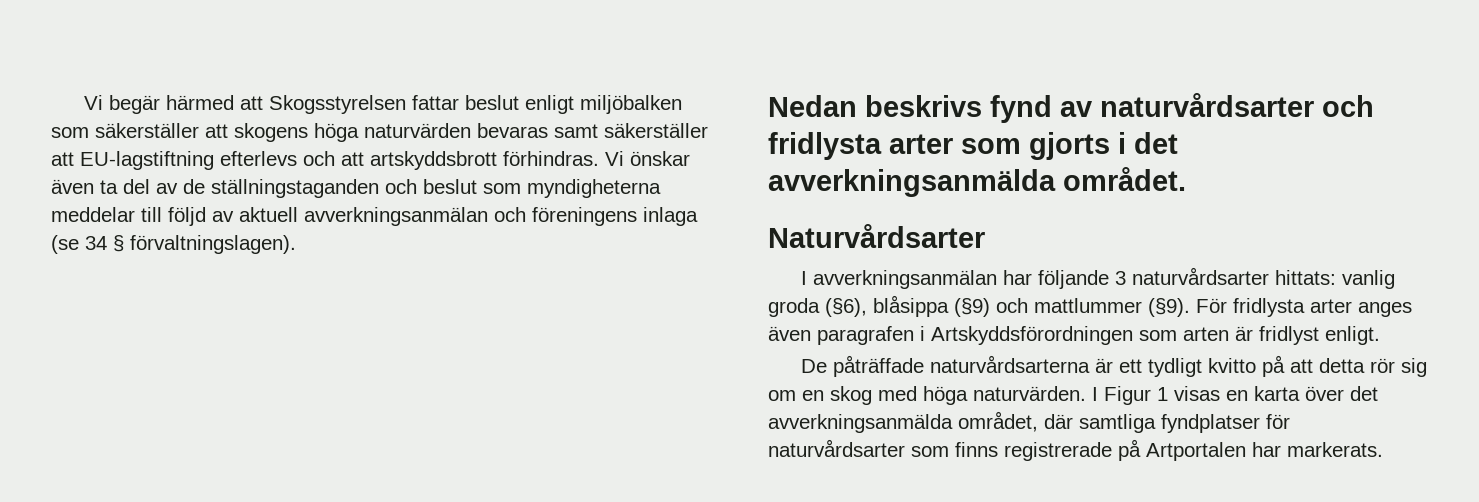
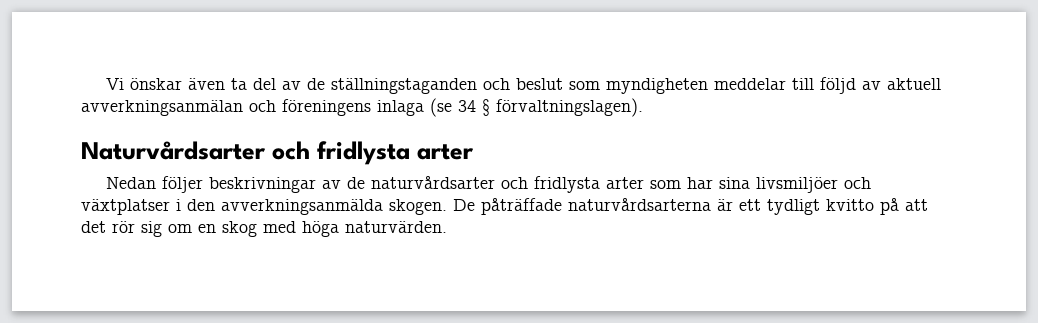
- Vi begär härmed att Skogsstyrelsen fattar beslut enligt miljöbalken som säkerställer att skogens höga naturvärden bevaras samt säkerställer att EU-lagstiftning efterlevs och att artskyddsbrott förhindras. Vi önskar även ta del av de ställningstaganden och beslut som myndigheterna meddelar till följd av aktuell avverkningsanmälan och föreningens inlaga (se 34 § förvaltningslagen).
+ Vi önskar även ta del av de ställningstaganden och beslut som myndigheten meddelar till följd av aktuell avverkningsanmälan och föreningens inlaga (se 34 § förvaltningslagen).
- Nedan beskrivs fynd av naturvårdsarter och fridlysta arter som gjorts i det avverkningsanmälda området.
- Naturvårdsarter
- I avverkningsanmälan har följande 3 naturvårdsarter hittats: vanlig groda (§6), blåsippa (§9) och mattlummer (§9). För fridlysta arter anges även paragrafen i Artskyddsförordningen som arten är fridlyst enligt.
- De påträffade naturvårdsarterna är ett tydligt kvitto på att detta rör sig om en skog med höga naturvärden. I Figur 1 visas en karta över det avverkningsanmälda området, där samtliga fyndplatser för naturvårdsarter som finns registrerade på Artportalen har markerats.
+ Naturvårdsarter och fridlysta arter
+ Nedan följer beskrivningar av de naturvårdsarter och fridlysta arter som har sina livsmiljöer och växtplatser i den avverkningsanmälda skogen. De påträffade naturvårdsarterna är ett tydligt kvitto på att det rör sig om en skog med höga naturvärden.

